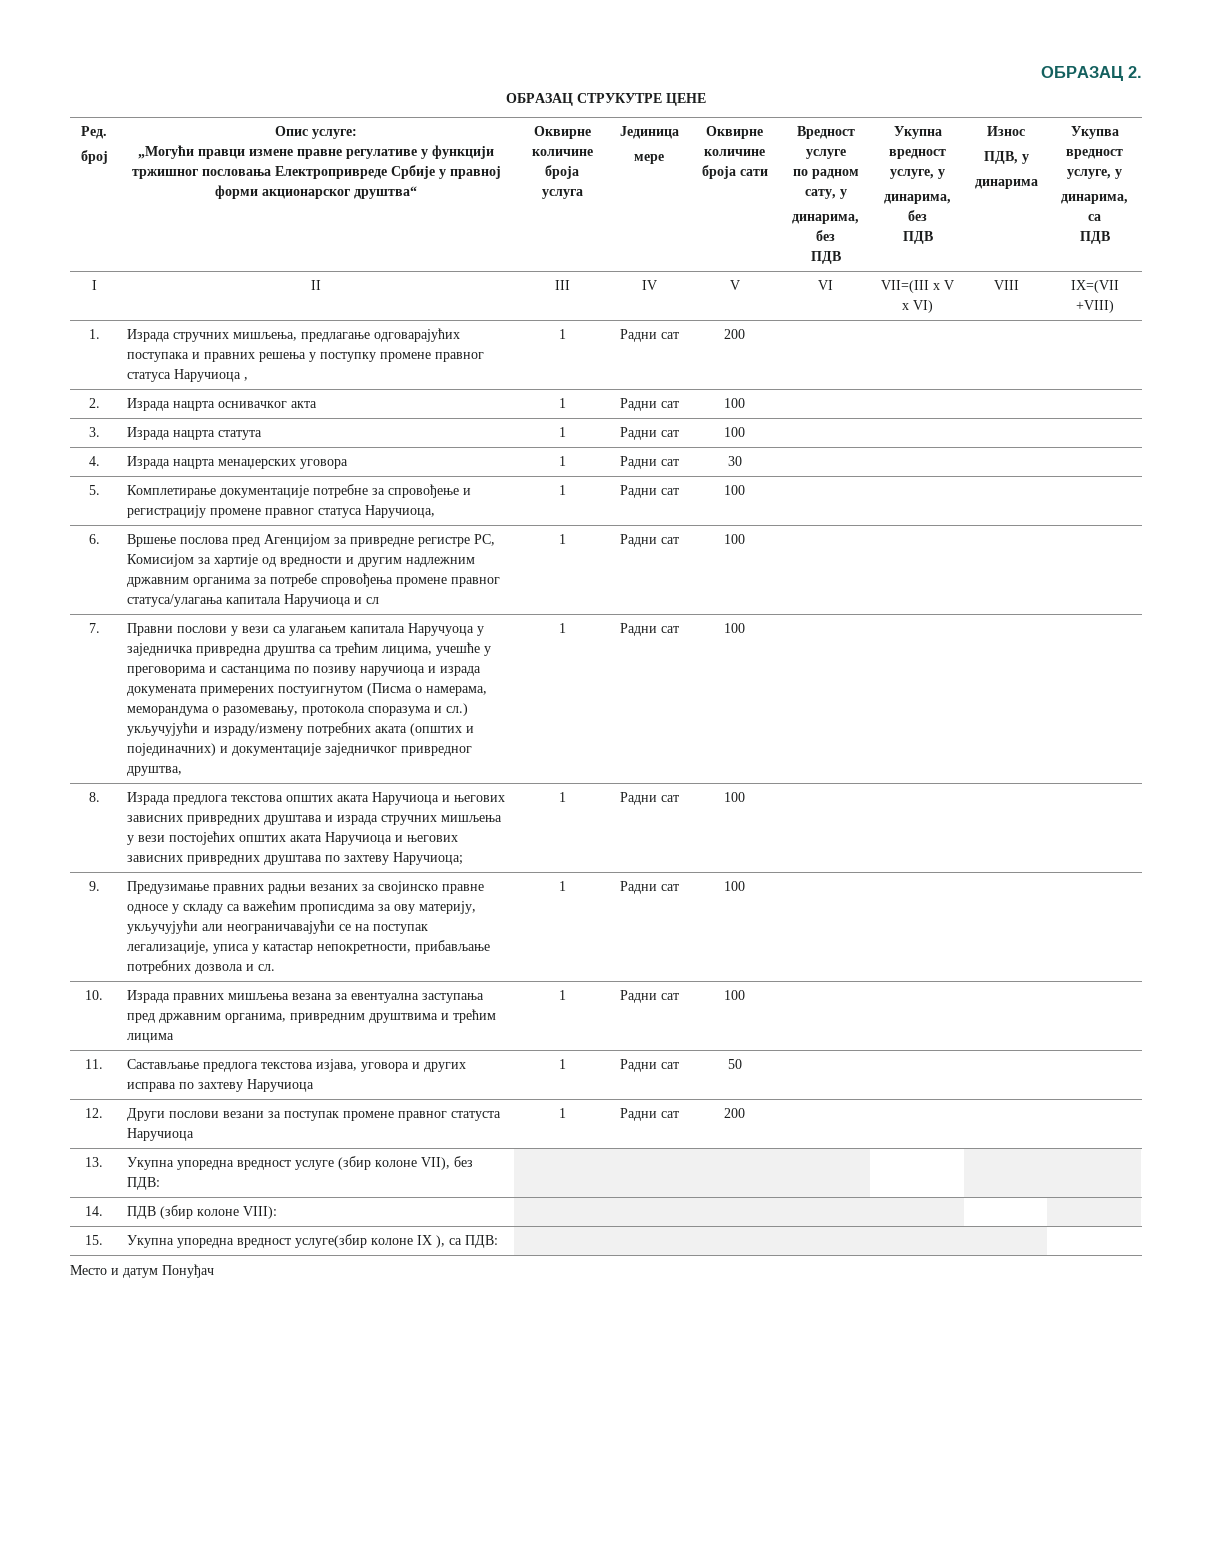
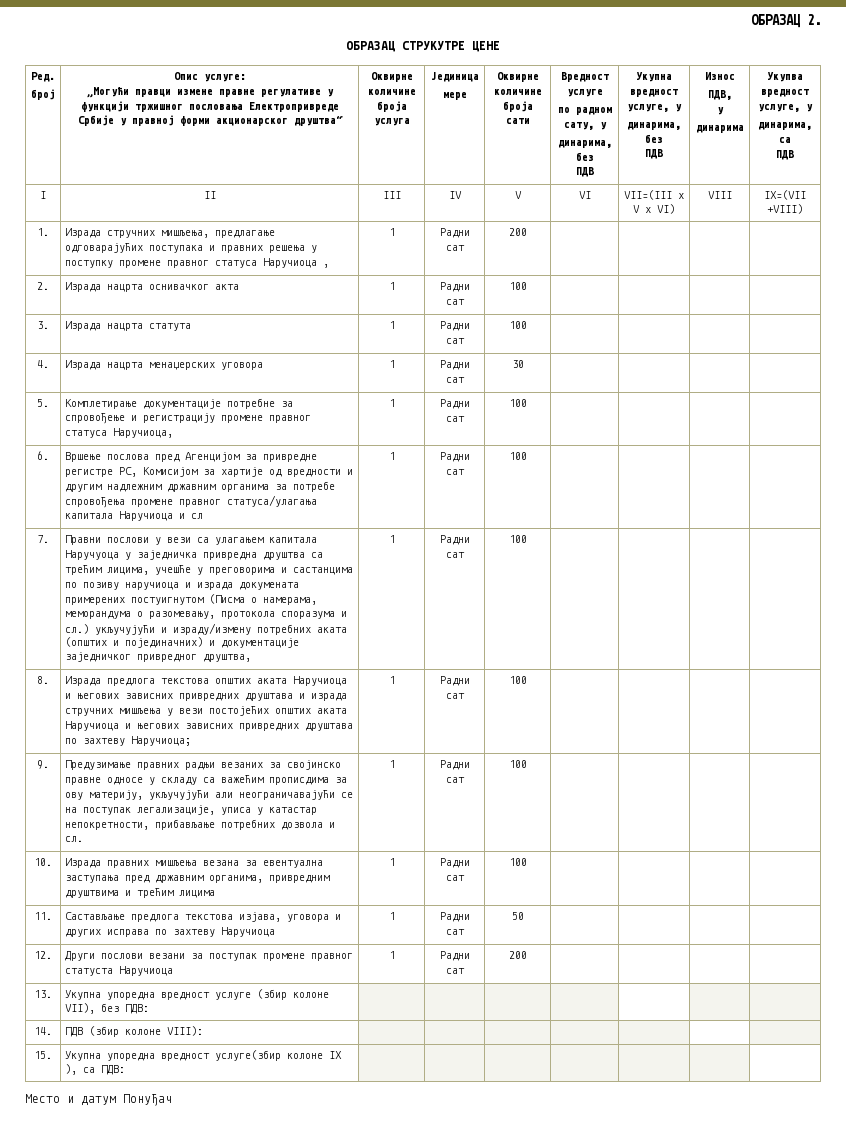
- ПДВ, у
+ ПДВ,
+ у

